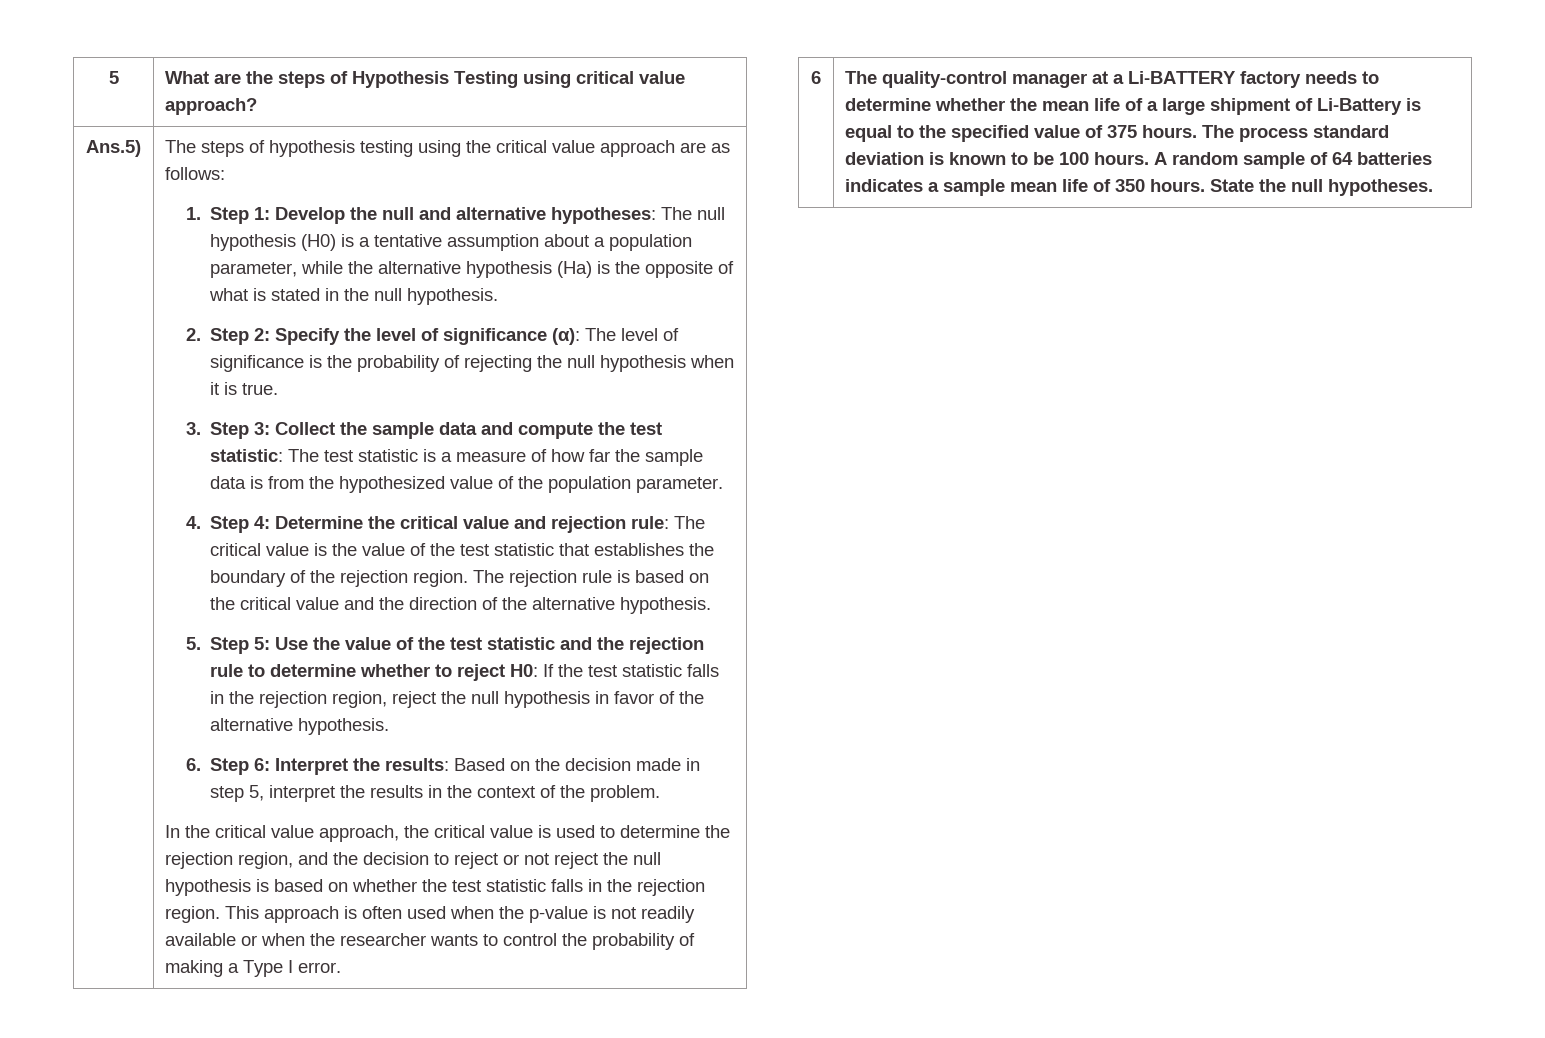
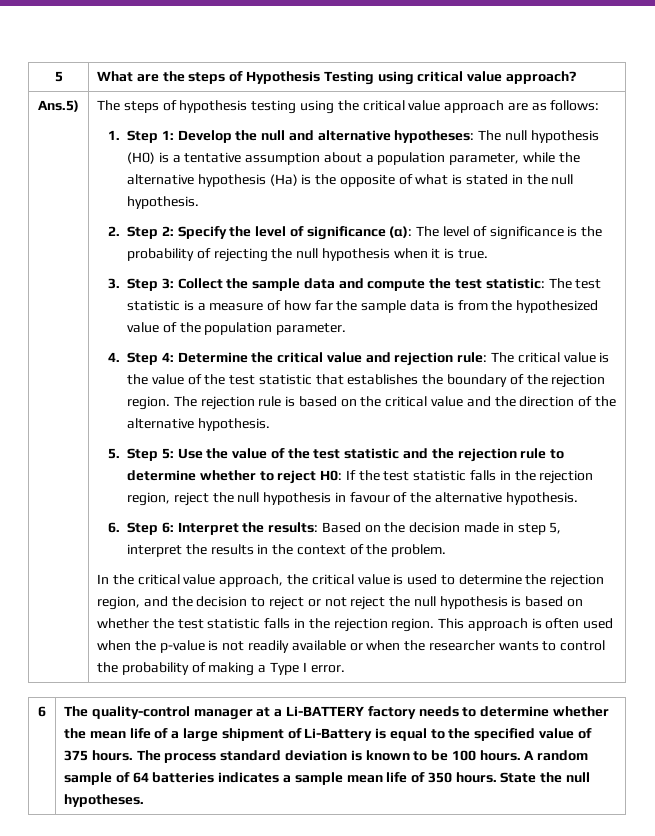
- 5. Step 5: Use the value of the test statistic and the rejection rule to determine whether to reject H0: If the test statistic falls in the rejection region, reject the null hypothesis in favor of the alternative hypothesis.
+ 5. Step 5: Use the value of the test statistic and the rejection rule to determine whether to reject H0: If the test statistic falls in the rejection region, reject the null hypothesis in favour of the alternative hypothesis.

